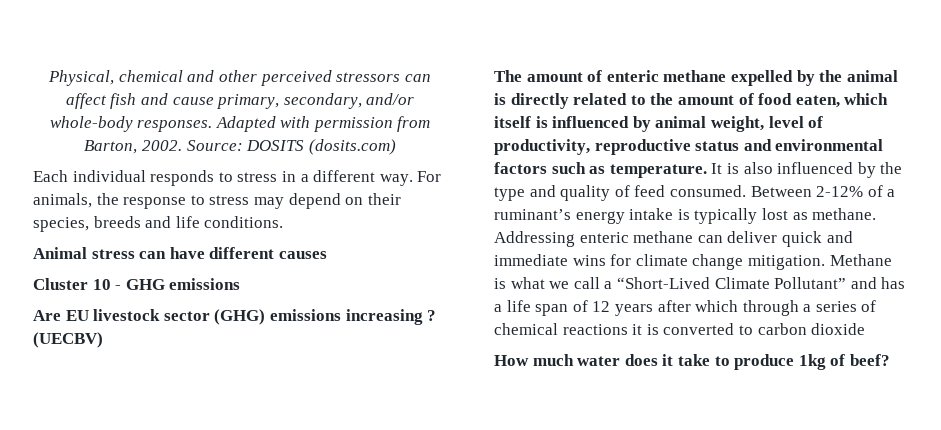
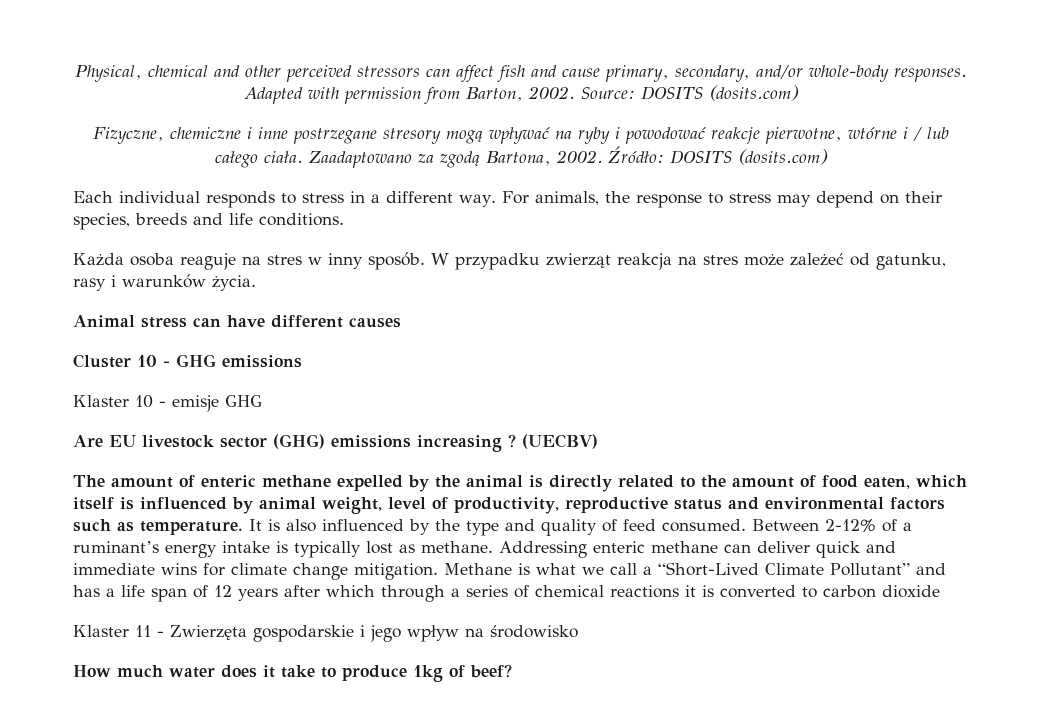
+ Fizyczne, chemiczne i inne postrzegane stresory mogą wpływać na ryby i powodować reakcje pierwotne, wtórne i / lub całego ciała. Zaadaptowano za zgodą Bartona, 2002. Źródło: DOSITS (dosits.com)
+ Każda osoba reaguje na stres w inny sposób. W przypadku zwierząt reakcja na stres może zależeć od gatunku, rasy i warunków życia.
+ Klaster 10 - emisje GHG
+ Klaster 11 - Zwierzęta gospodarskie i jego wpływ na środowisko

